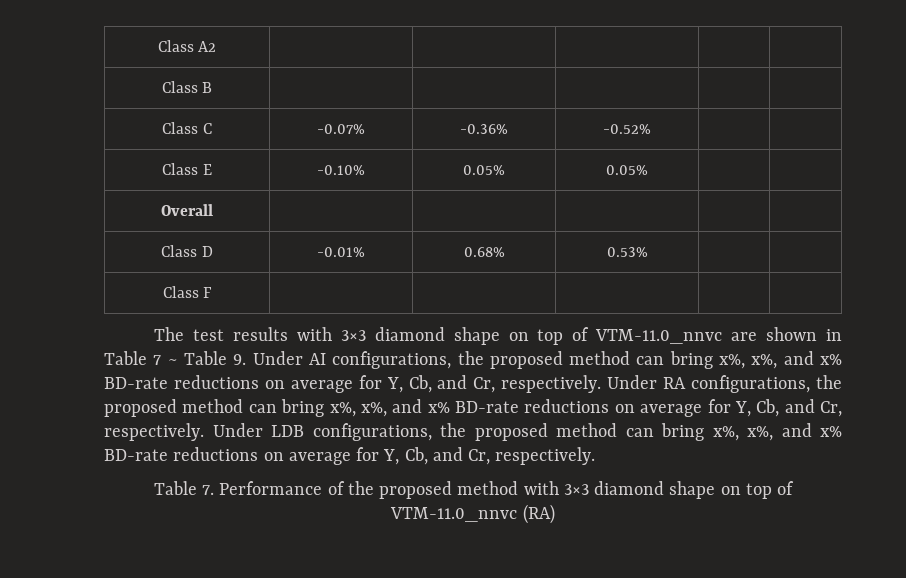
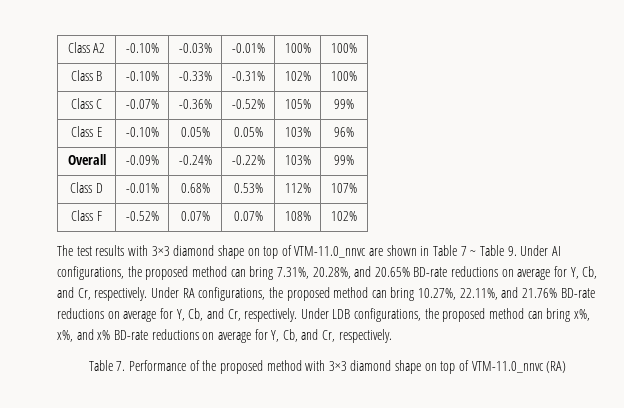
- Class A2 | | | | |
- Class B | | | | |
+ Class A2 | -0.10% | -0.03% | -0.01% | 100% | 100%
+ Class B | -0.10% | -0.33% | -0.31% | 102% | 100%
- Class C | -0.07% | -0.36% | -0.52% | |
+ Class C | -0.07% | -0.36% | -0.52% | 105% | 99%
- Class E | -0.10% | 0.05% | 0.05% | |
+ Class E | -0.10% | 0.05% | 0.05% | 103% | 96%
- Overall | | | | |
+ Overall | -0.09% | -0.24% | -0.22% | 103% | 99%
- Class D | -0.01% | 0.68% | 0.53% | |
+ Class D | -0.01% | 0.68% | 0.53% | 112% | 107%
- Class F | | | | |
+ Class F | -0.52% | 0.07% | 0.07% | 108% | 102%
- The test results with 3×3 diamond shape on top of VTM-11.0_nnvc are shown in Table 7 ~ Table 9. Under AI configurations, the proposed method can bring x%, x%, and x% BD-rate reductions on average for Y, Cb, and Cr, respectively.
+ The test results with 3×3 diamond shape on top of VTM-11.0_nnvc are shown in Table 7 ~ Table 9. Under AI configurations, the proposed method can bring 7.31%, 20.28%, and 20.65% BD-rate reductions on average for Y, Cb, and Cr, respectively.
- Under RA configurations, the proposed method can bring x%, x%, and x% BD-rate reductions on average for Y, Cb, and Cr, respectively.
+ Under RA configurations, the proposed method can bring 10.27%, 22.11%, and 21.76% BD-rate reductions on average for Y, Cb, and Cr, respectively.

